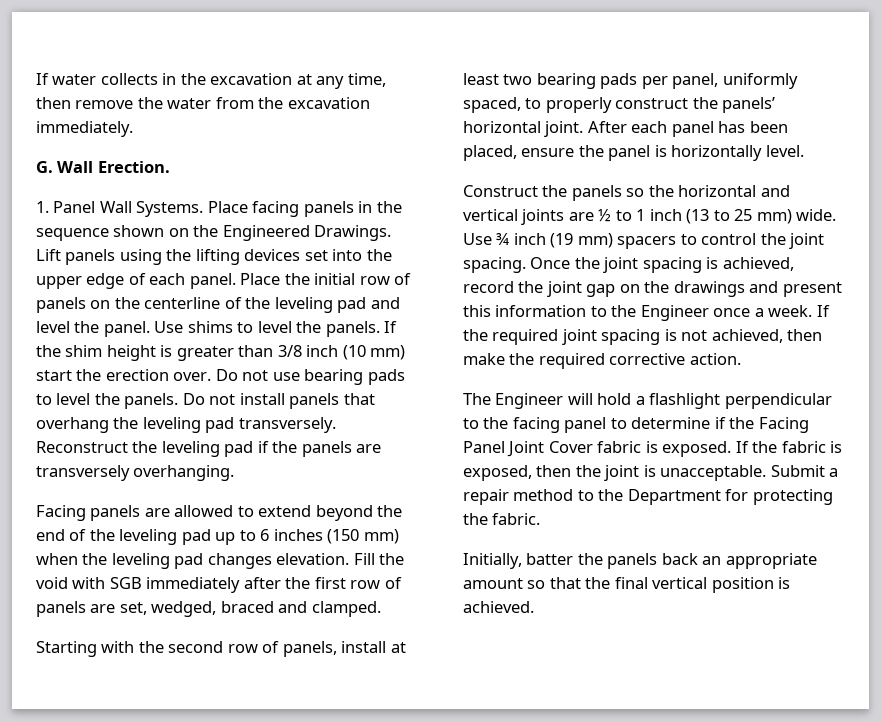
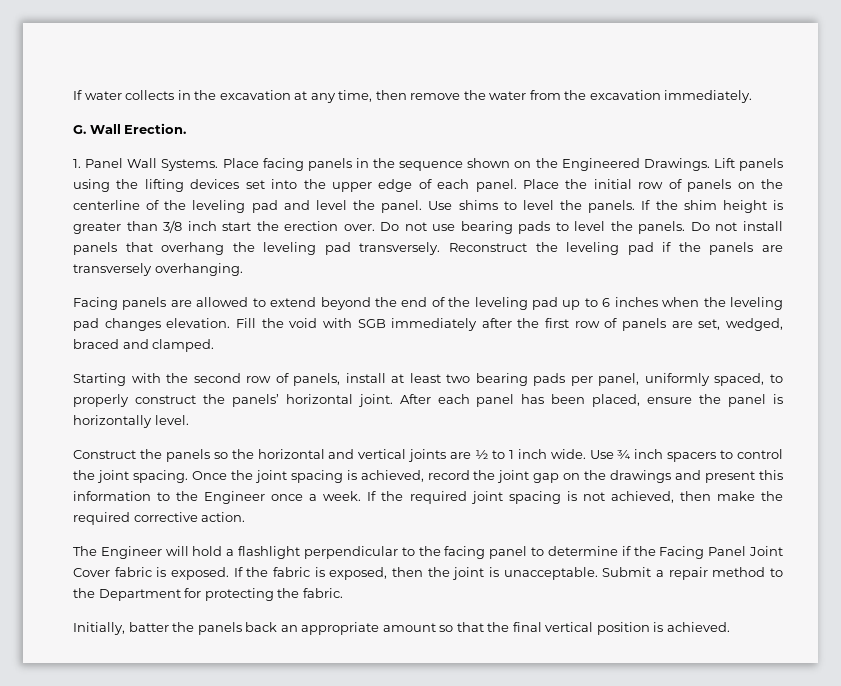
- If the shim height is greater than 3/8 inch (10 mm) start the erection over.
+ If the shim height is greater than 3/8 inch start the erection over.
- Facing panels are allowed to extend beyond the end of the leveling pad up to 6 inches (150 mm) when the leveling pad changes elevation.
+ Facing panels are allowed to extend beyond the end of the leveling pad up to 6 inches when the leveling pad changes elevation.
- Construct the panels so the horizontal and vertical joints are ½ to 1 inch (13 to 25 mm) wide.
+ Construct the panels so the horizontal and vertical joints are ½ to 1 inch wide.
- Use ¾ inch (19 mm) spacers to control the joint spacing.
+ Use ¾ inch spacers to control the joint spacing.

